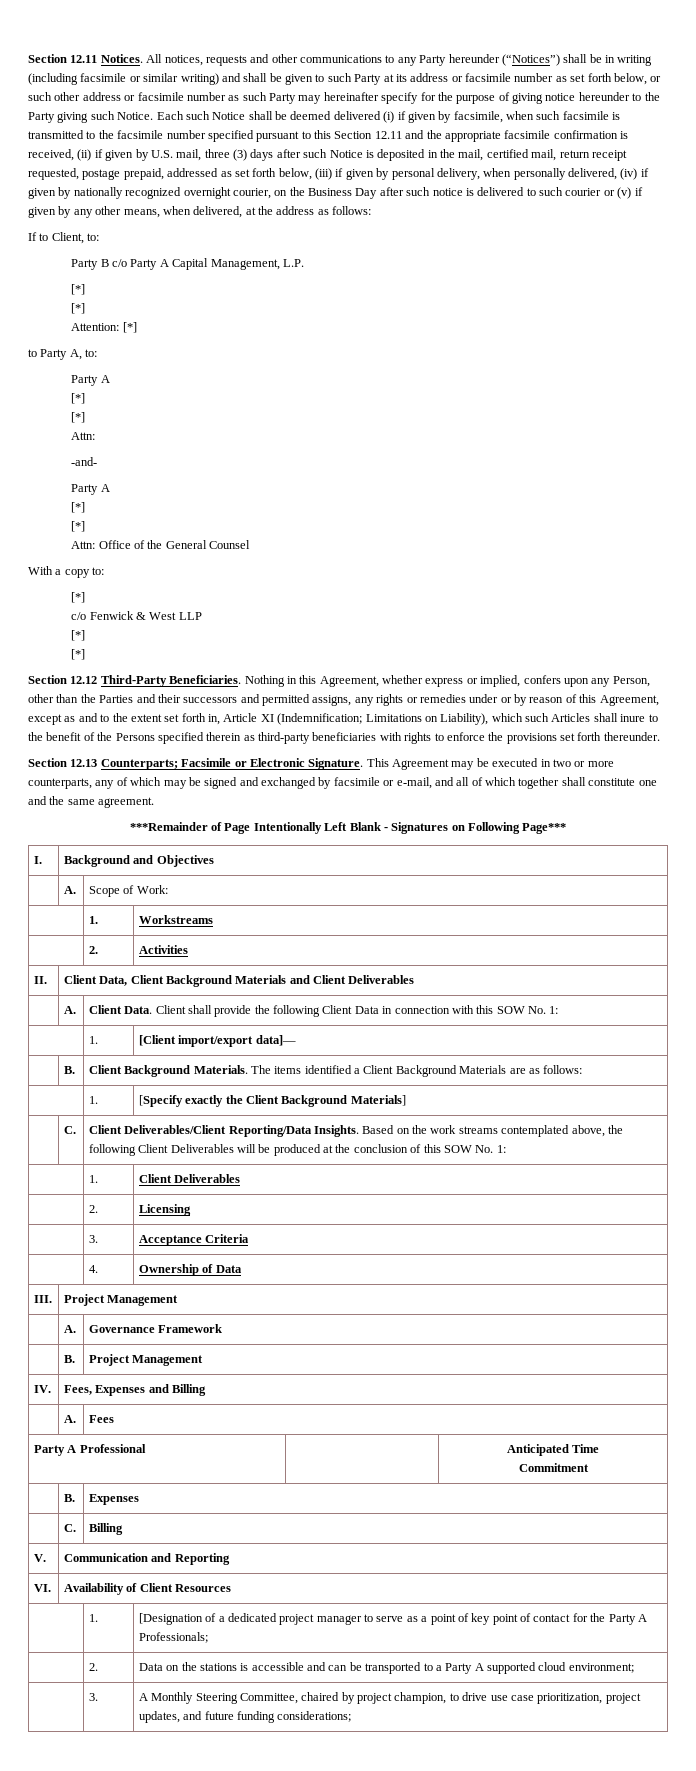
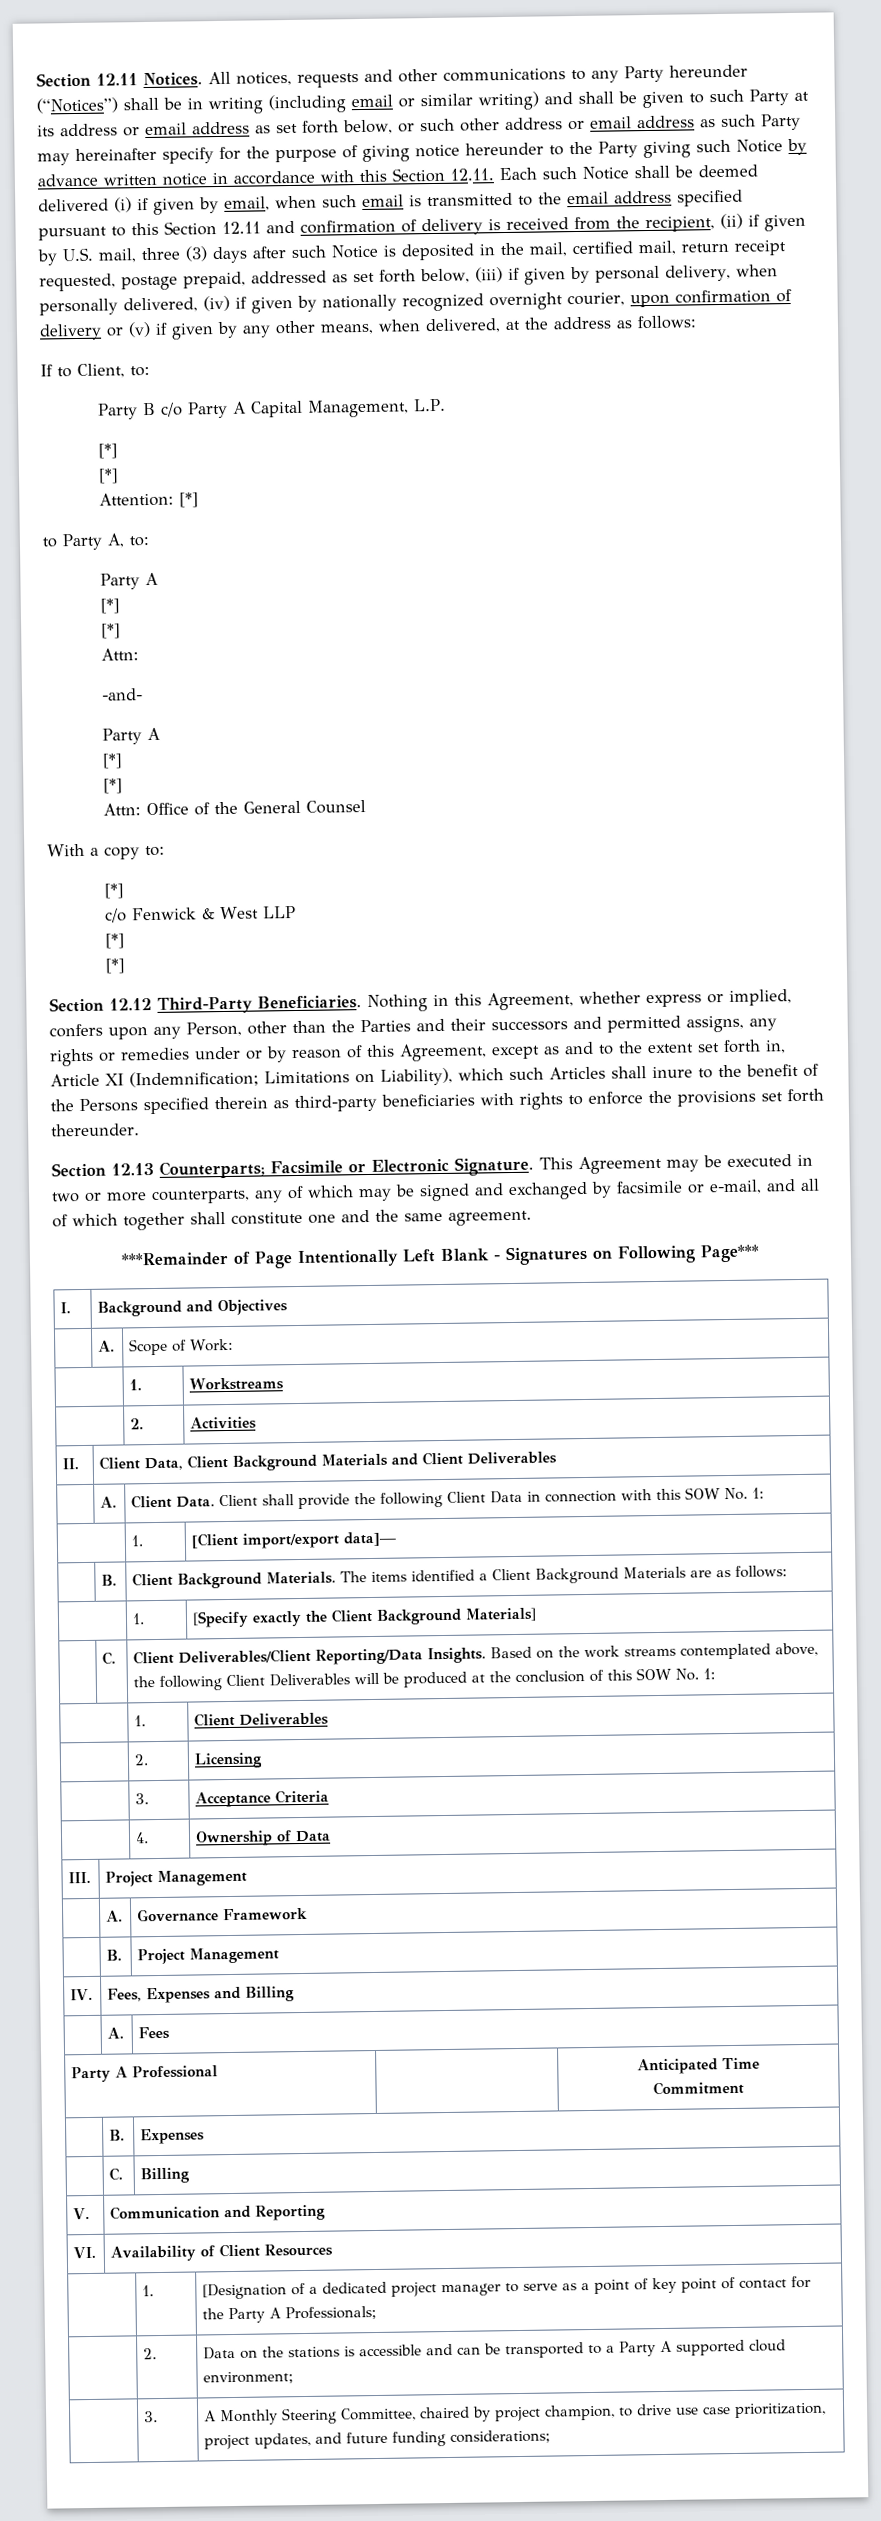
- All notices, requests and other communications to any Party hereunder (“Notices”) shall be in writing (including facsimile or similar writing) and shall be given to such Party at its address or facsimile number as set forth below, or such other address or facsimile number as such Party may hereinafter specify for the purpose of giving notice hereunder to the Party giving such Notice. Each such Notice shall be deemed delivered (i) if given by facsimile, when such facsimile is transmitted to the facsimile number specified pursuant to this Section 12.11 and the appropriate facsimile confirmation is received, (ii) if given by U.S. mail, three (3) days after such Notice is deposited in the mail, certified mail, return receipt requested, postage prepaid, addressed as set forth below, (iii) if given by personal delivery, when personally delivered, (iv) if given by nationally recognized overnight courier, on the Business Day after such notice is delivered to such courier or (v) if given by any other means, when delivered, at the address as follows:
+ All notices, requests and other communications to any Party hereunder (“Notices”) shall be in writing (including email or similar writing) and shall be given to such Party at its address or email address as set forth below, or such other address or email address as such Party may hereinafter specify for the purpose of giving notice hereunder to the Party giving such Notice by advance written notice in accordance with this Section 12.11. Each such Notice shall be deemed delivered (i) if given by email, when such email is transmitted to the email address specified pursuant to this Section 12.11 and confirmation of delivery is received from the recipient, (ii) if given by U.S. mail, three (3) days after such Notice is deposited in the mail, certified mail, return receipt requested, postage prepaid, addressed as set forth below, (iii) if given by personal delivery, when personally delivered, (iv) if given by nationally recognized overnight courier, upon confirmation of delivery or (v) if given by any other means, when delivered, at the address as follows:

